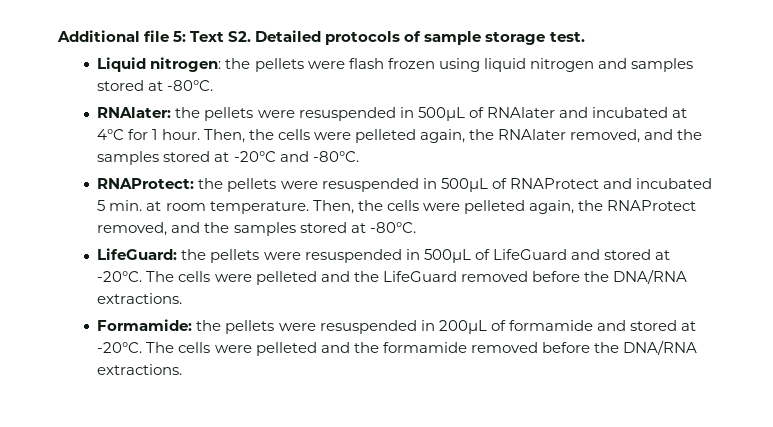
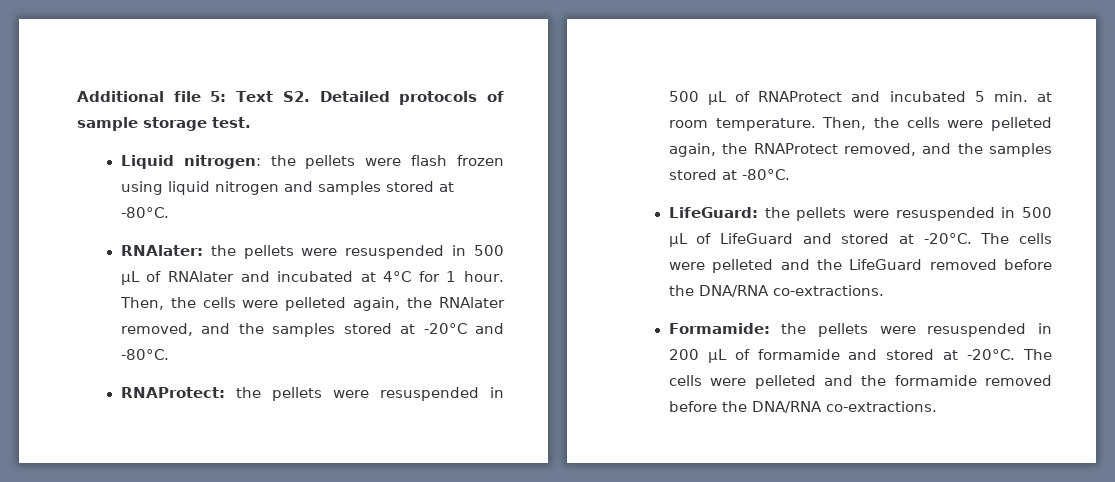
- RNAlater: the pellets were resuspended in 500μL of RNAlater and incubated at 4°C for 1 hour.
+ RNAlater: the pellets were resuspended in 500 μL of RNAlater and incubated at 4°C for 1 hour.
- RNAProtect: the pellets were resuspended in 500μL of RNAProtect and incubated 5 min. at room temperature.
+ RNAProtect: the pellets were resuspended in 500 μL of RNAProtect and incubated 5 min. at room temperature.
- LifeGuard: the pellets were resuspended in 500μL of LifeGuard and stored at -20°C.
+ LifeGuard: the pellets were resuspended in 500 μL of LifeGuard and stored at -20°C.
- The cells were pelleted and the LifeGuard removed before the DNA/RNA extractions.
+ The cells were pelleted and the LifeGuard removed before the DNA/RNA co-extractions.
- Formamide: the pellets were resuspended in 200μL of formamide and stored at -20°C.
+ Formamide: the pellets were resuspended in 200 μL of formamide and stored at -20°C.
- The cells were pelleted and the formamide removed before the DNA/RNA extractions.
+ The cells were pelleted and the formamide removed before the DNA/RNA co-extractions.

